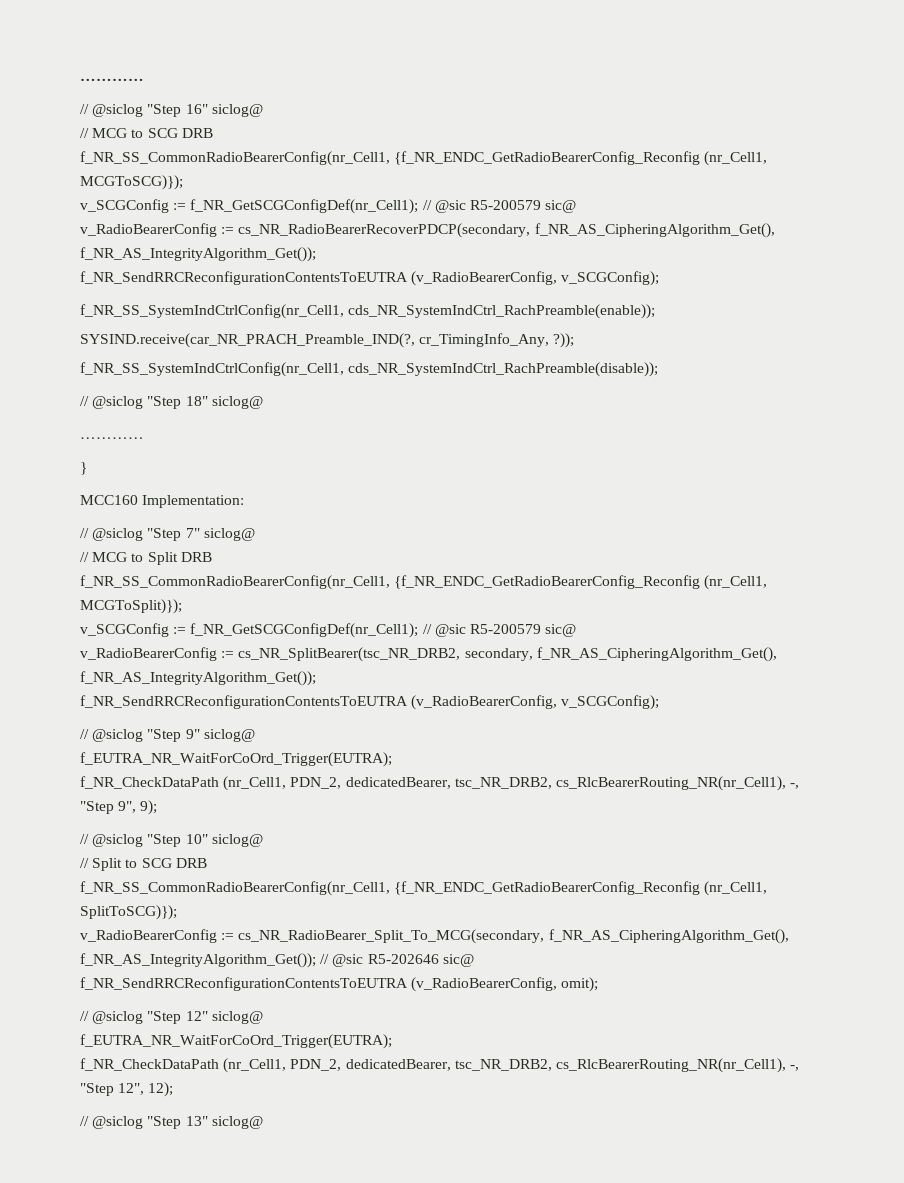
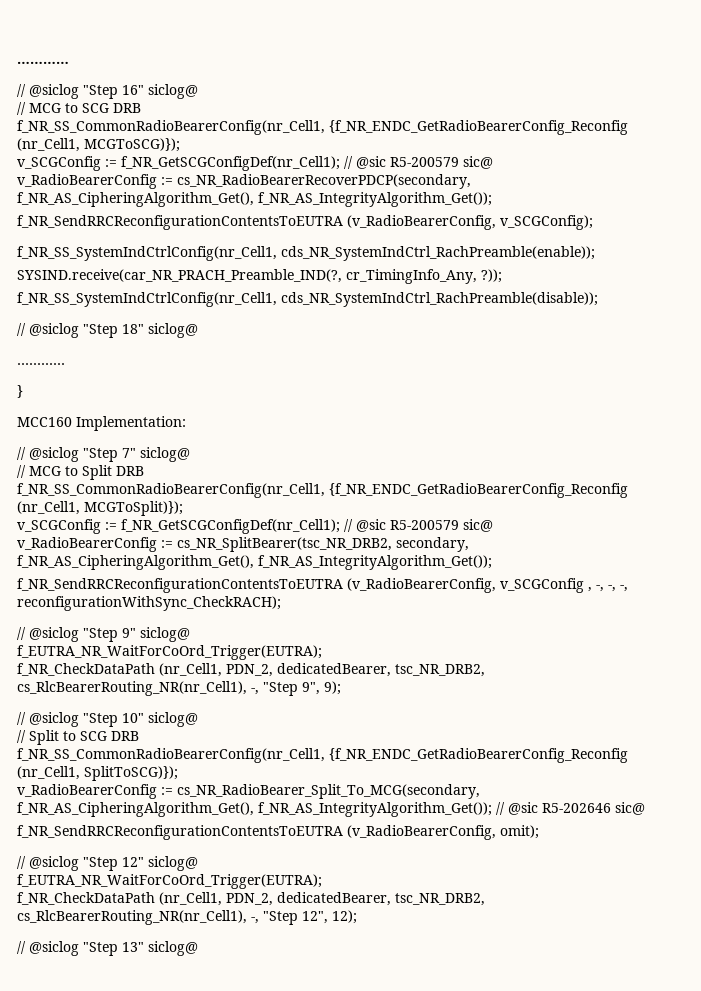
  v_RadioBearerConfig := cs_NR_SplitBearer(tsc_NR_DRB2, secondary, f_NR_AS_CipheringAlgorithm_Get(), f_NR_AS_IntegrityAlgorithm_Get());
- f_NR_SendRRCReconfigurationContentsToEUTRA (v_RadioBearerConfig, v_SCGConfig);
+ f_NR_SendRRCReconfigurationContentsToEUTRA (v_RadioBearerConfig, v_SCGConfig , -, -, -, reconfigurationWithSync_CheckRACH);

